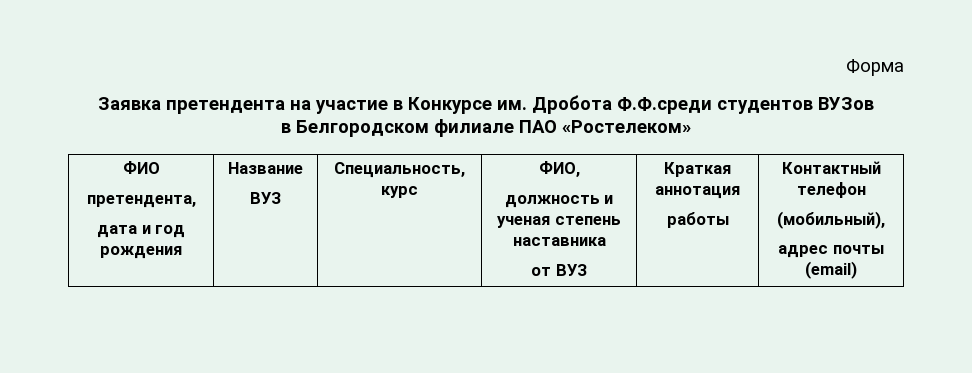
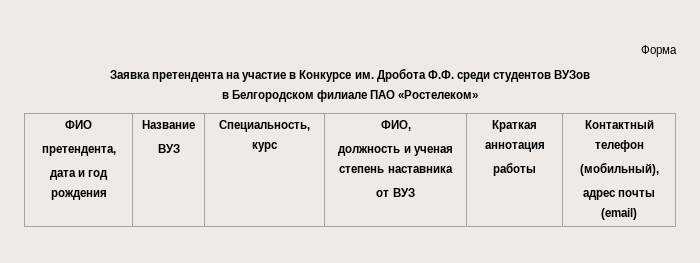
- Заявка претендента на участие в Конкурсе им. Дробота Ф.Ф.среди студентов ВУЗов
+ Заявка претендента на участие в Конкурсе им. Дробота Ф.Ф. среди студентов ВУЗов

